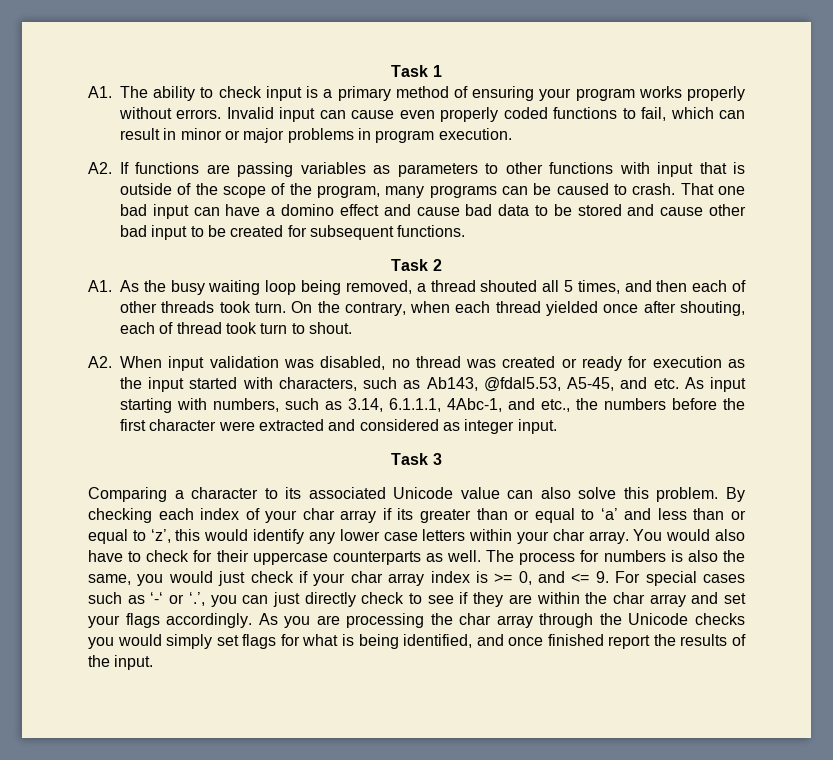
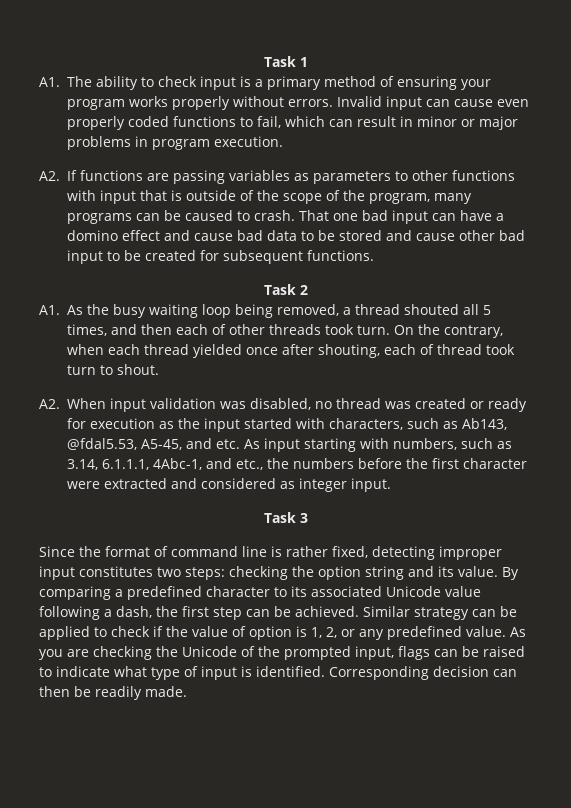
- Comparing a character to its associated Unicode value can also solve this problem. By checking each index of your char array if its greater than or equal to ‘a’ and less than or equal to ‘z’, this would identify any lower case letters within your char array. You would also have to check for their uppercase counterparts as well. The process for numbers is also the same, you would just check if your char array index is >= 0, and <= 9. For special cases such as ‘-‘ or ‘.’, you can just directly check to see if they are within the char array and set your flags accordingly. As you are processing the char array through the Unicode checks you would simply set flags for what is being identified, and once finished report the results of the input.
+ Since the format of command line is rather fixed, detecting improper input constitutes two steps: checking the option string and its value. By comparing a predefined character to its associated Unicode value following a dash, the first step can be achieved. Similar strategy can be applied to check if the value of option is 1, 2, or any predefined value. As you are checking the Unicode of the prompted input, flags can be raised to indicate what type of input is identified. Corresponding decision can then be readily made.

